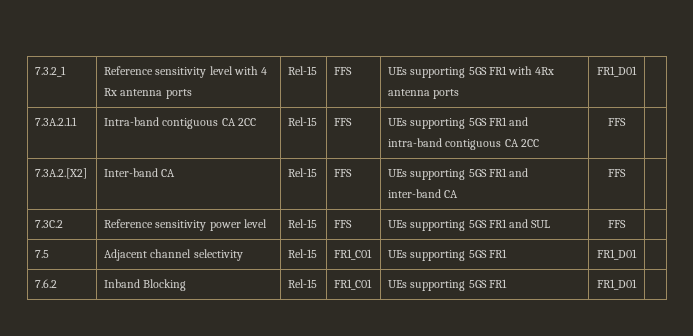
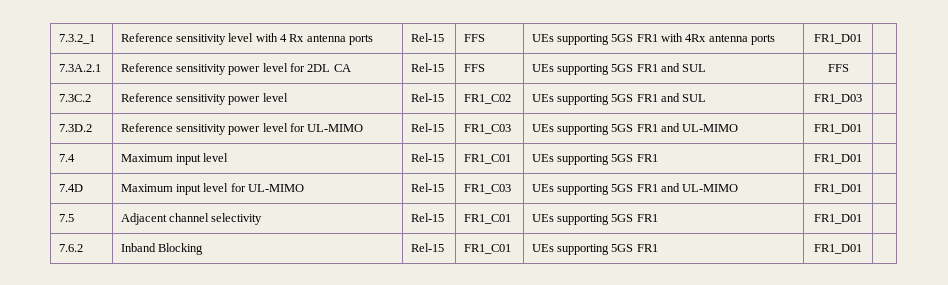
- 7.3A.2.1.1 | Intra-band contiguous CA 2CC | Rel-15 | FFS | UEs supporting 5GS FR1 and intra-band contiguous CA 2CC | FFS |
- 7.3A.2.[X2] | Inter-band CA | Rel-15 | FFS | UEs supporting 5GS FR1 and inter-band CA | FFS |
+ 7.3A.2.1 | Reference sensitivity power level for 2DL CA | Rel-15 | FFS | UEs supporting 5GS FR1 and SUL | FFS |
- 7.3C.2 | Reference sensitivity power level | Rel-15 | FFS | UEs supporting 5GS FR1 and SUL | FFS |
+ 7.3C.2 | Reference sensitivity power level | Rel-15 | FR1_C02 | UEs supporting 5GS FR1 and SUL | FR1_D03 |
+ 7.3D.2 | Reference sensitivity power level for UL-MIMO | Rel-15 | FR1_C03 | UEs supporting 5GS FR1 and UL-MIMO | FR1_D01 |
+ 7.4 | Maximum input level | Rel-15 | FR1_C01 | UEs supporting 5GS FR1 | FR1_D01 |
+ 7.4D | Maximum input level for UL-MIMO | Rel-15 | FR1_C03 | UEs supporting 5GS FR1 and UL-MIMO | FR1_D01 |

